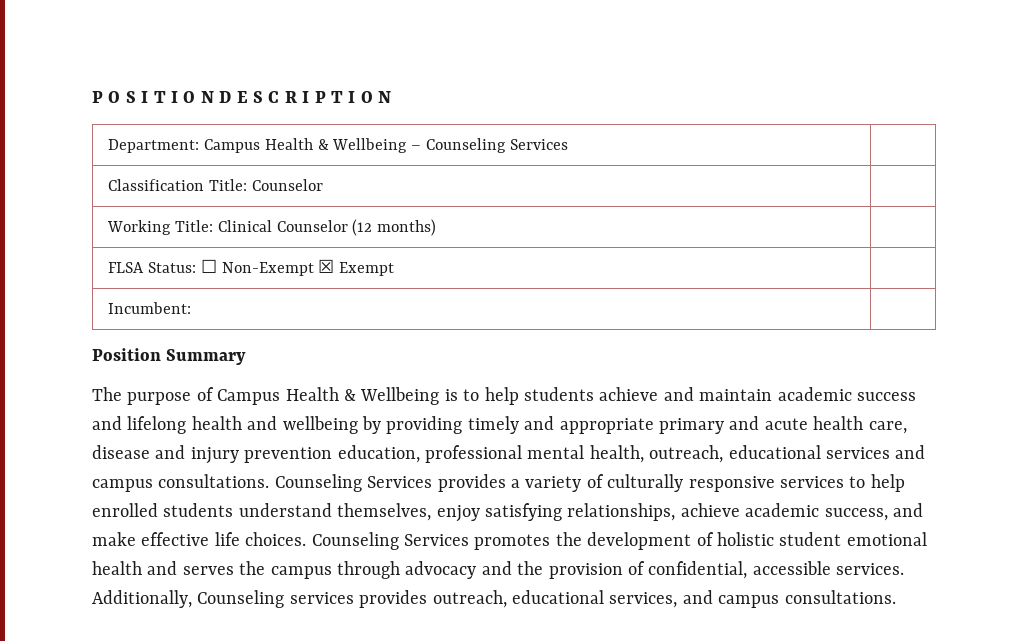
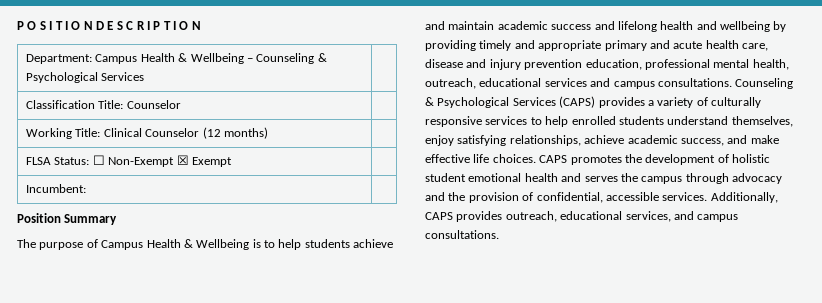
- Department: Campus Health & Wellbeing – Counseling Services |
+ Department: Campus Health & Wellbeing – Counseling & Psychological Services |
- Counseling Services provides a variety of culturally responsive services to help enrolled students understand themselves, enjoy satisfying relationships, achieve academic success, and make effective life choices.
+ Counseling & Psychological Services (CAPS) provides a variety of culturally responsive services to help enrolled students understand themselves, enjoy satisfying relationships, achieve academic success, and make effective life choices.
- Counseling Services promotes the development of holistic student emotional health and serves the campus through advocacy and the provision of confidential, accessible services.
+ CAPS promotes the development of holistic student emotional health and serves the campus through advocacy and the provision of confidential, accessible services.
- Additionally, Counseling services provides outreach, educational services, and campus consultations.
+ Additionally, CAPS provides outreach, educational services, and campus consultations.

